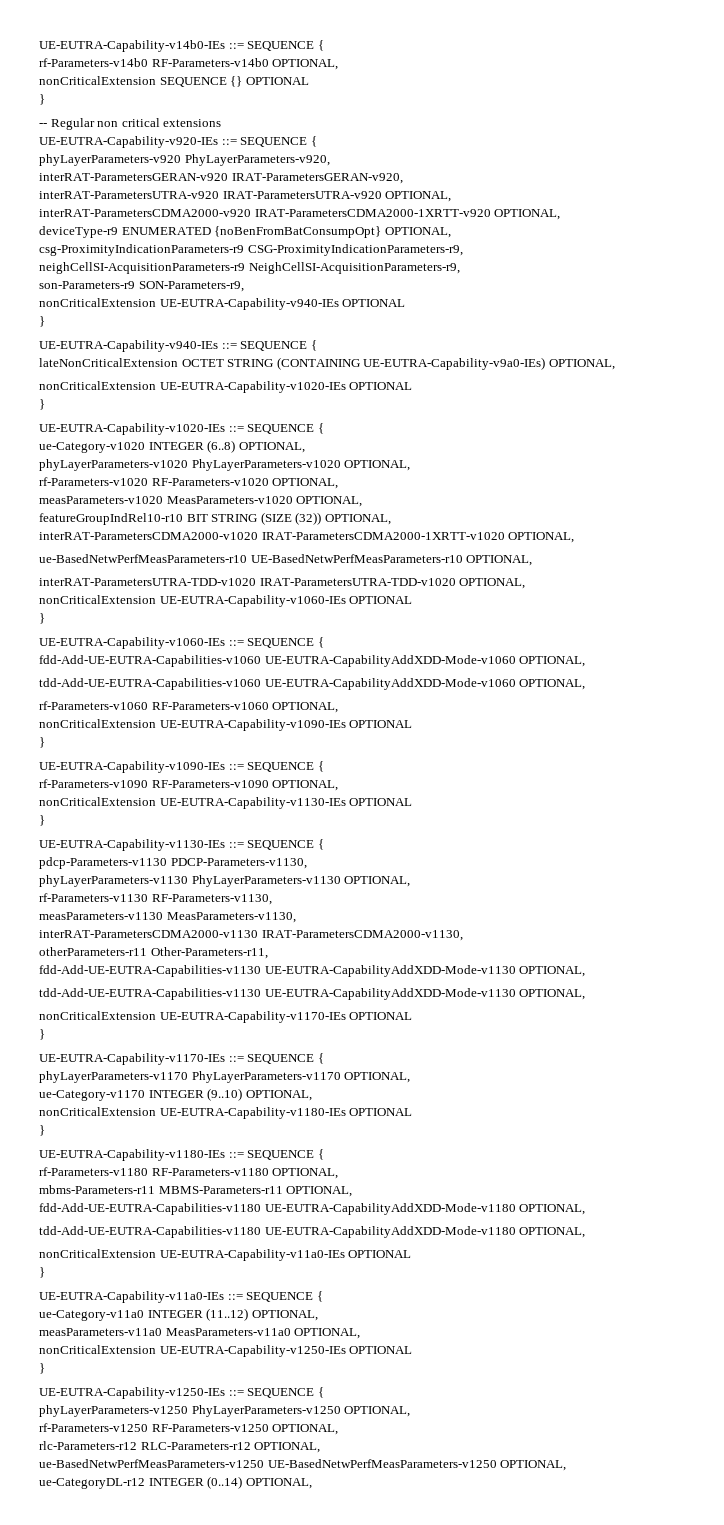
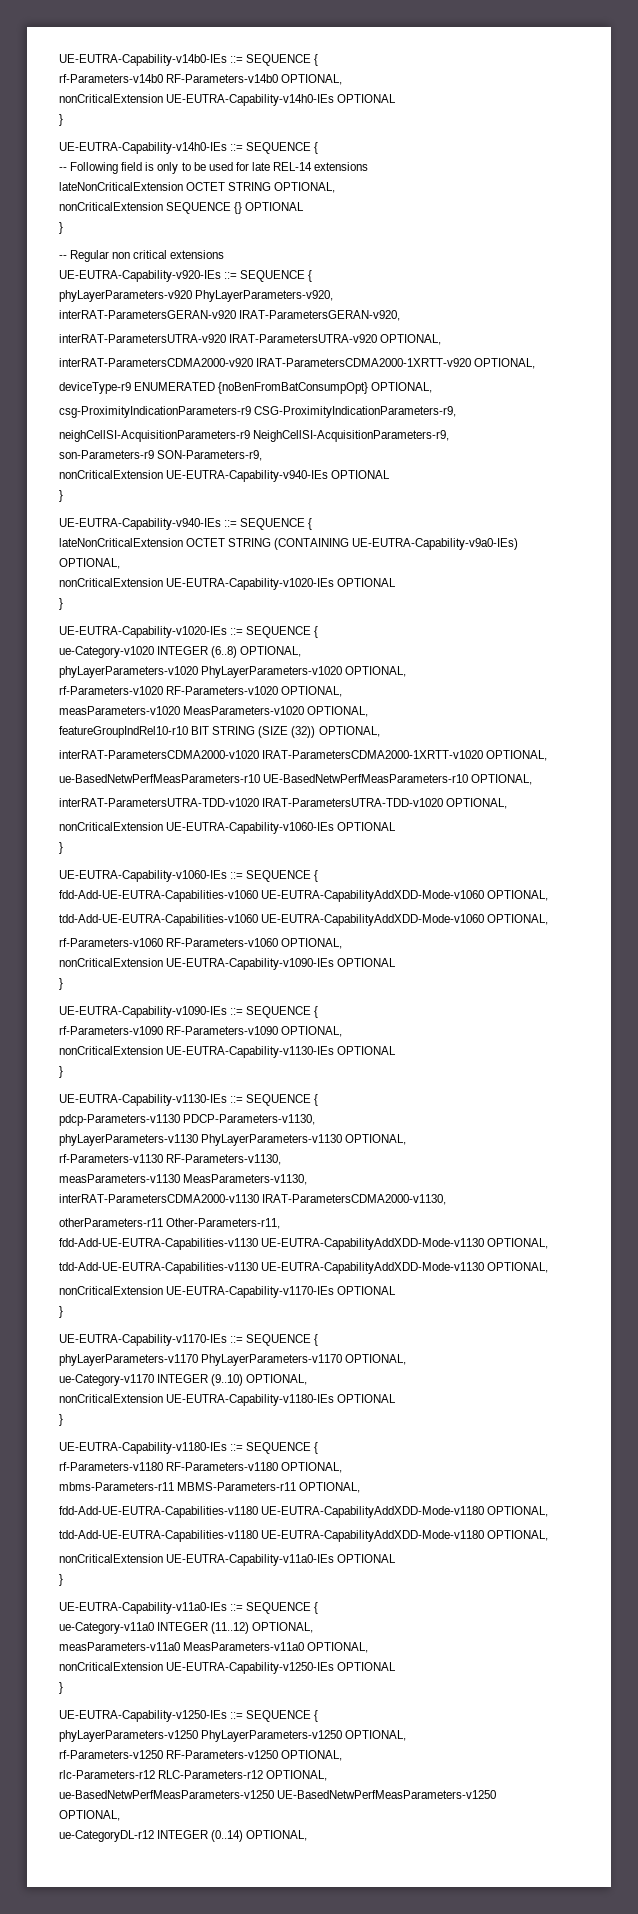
+ nonCriticalExtension UE-EUTRA-Capability-v14h0-IEs OPTIONAL
+ }
+ UE-EUTRA-Capability-v14h0-IEs ::= SEQUENCE {
+ -- Following field is only to be used for late REL-14 extensions
+ lateNonCriticalExtension OCTET STRING OPTIONAL,

